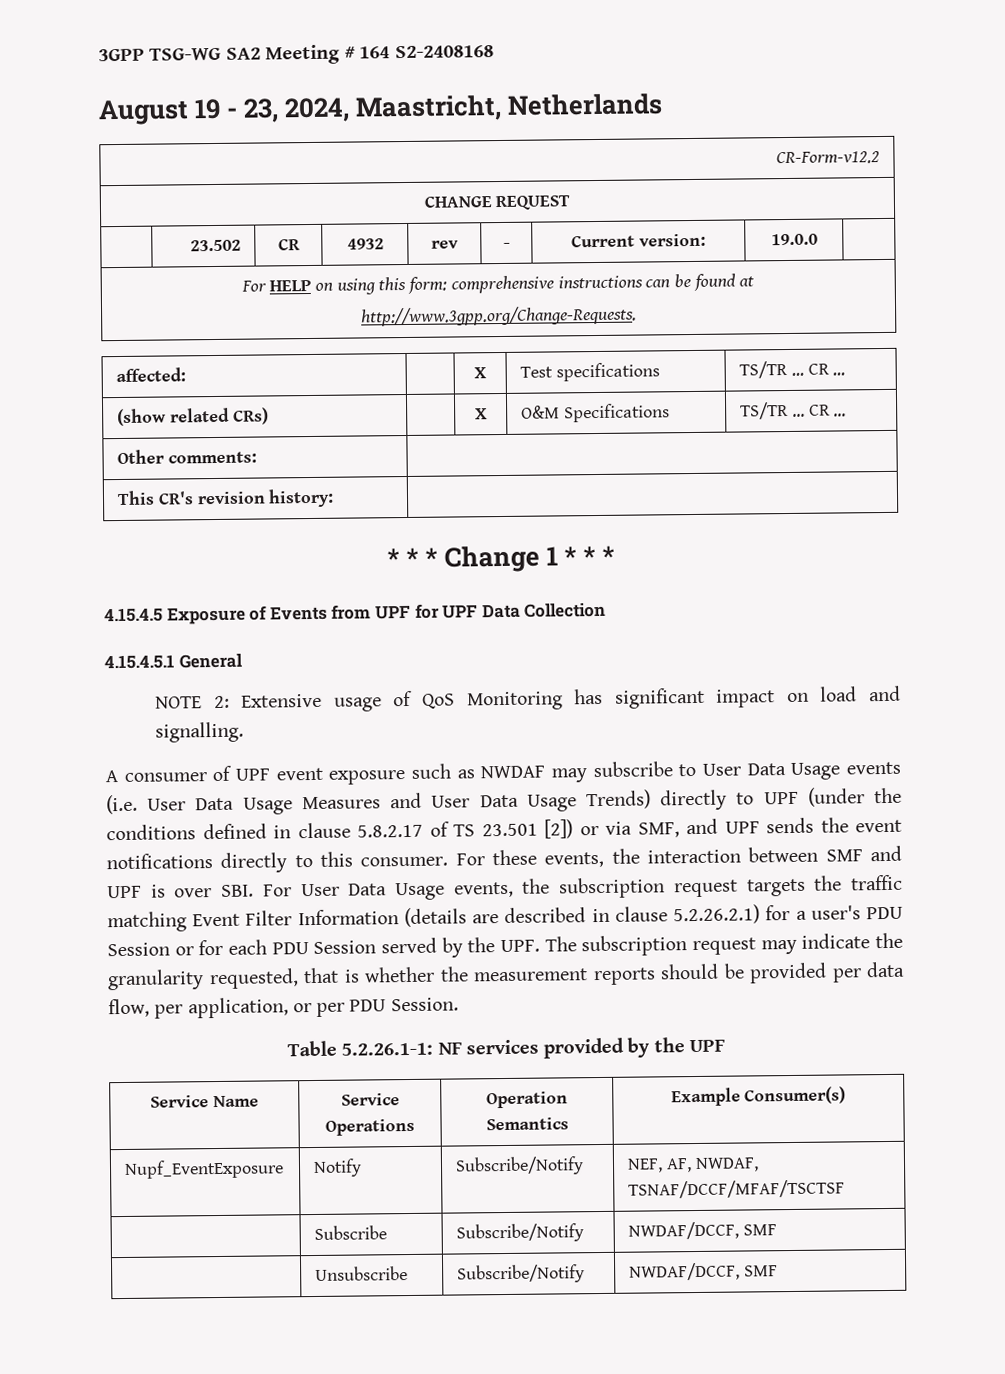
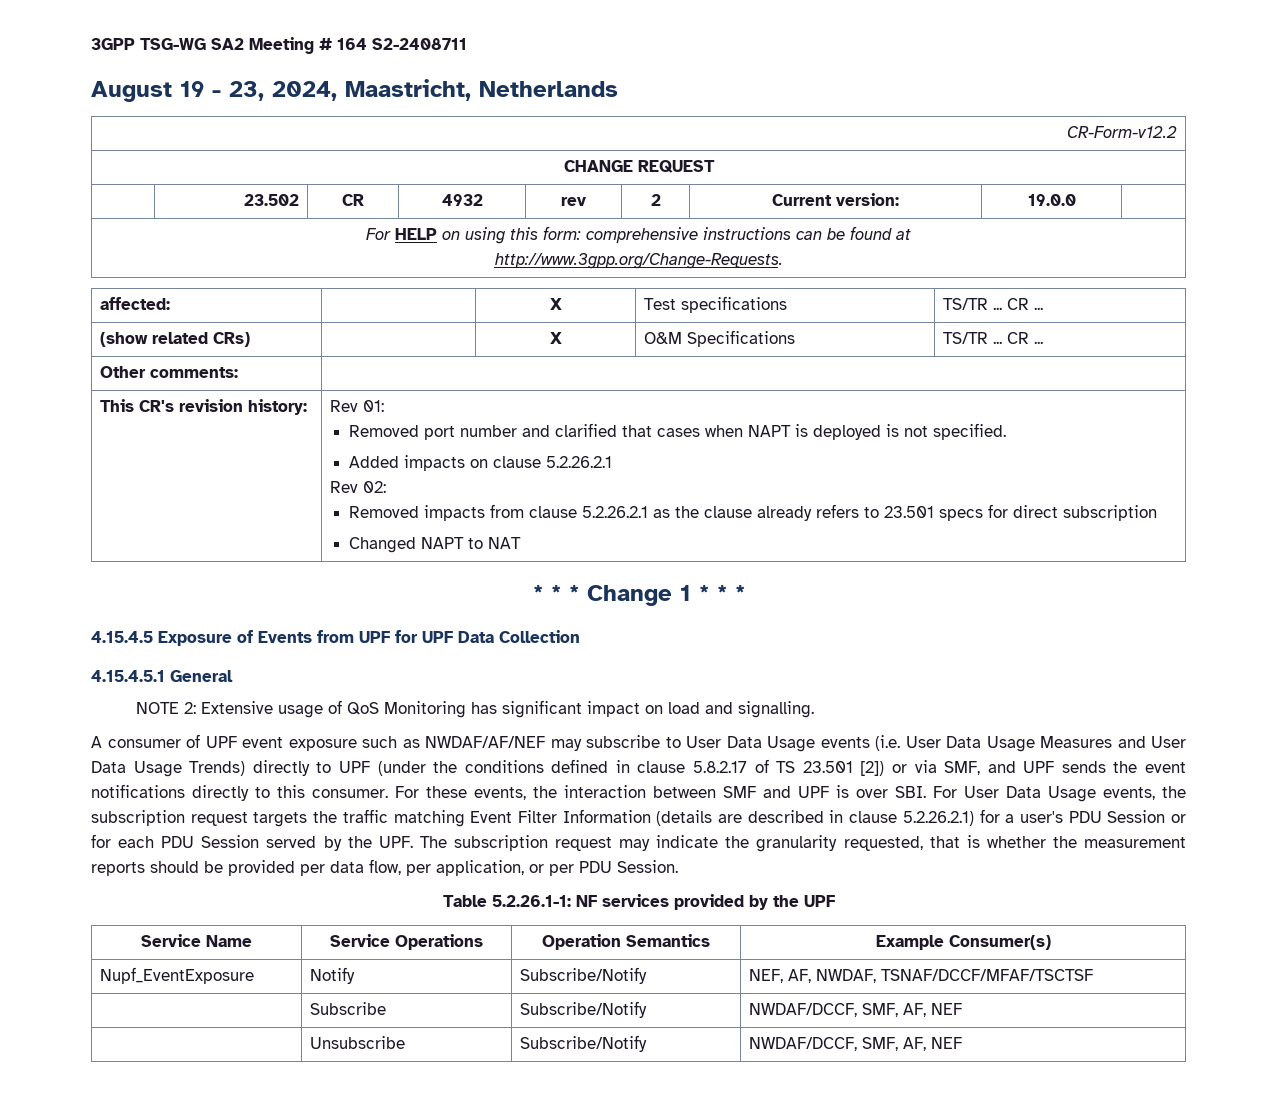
- 3GPP TSG-WG SA2 Meeting # 164 S2-2408168
+ 3GPP TSG-WG SA2 Meeting # 164 S2-2408711
- | 23.502 | CR | 4932 | rev | - | Current version: | 19.0.0 |
+ | 23.502 | CR | 4932 | rev | 2 | Current version: | 19.0.0 |
+ Rev 01:
+ Removed port number and clarified that cases when NAPT is deployed is not specified.
+ Added impacts on clause 5.2.26.2.1
+ Rev 02:
+ Removed impacts from clause 5.2.26.2.1 as the clause already refers to 23.501 specs for direct subscription
+ Changed NAPT to NAT
- A consumer of UPF event exposure such as NWDAF may subscribe to User Data Usage events (i.e. User Data Usage Measures and User Data Usage Trends) directly to UPF (under the conditions defined in clause 5.8.2.17 of TS 23.501 [2]) or via SMF, and UPF sends the event notifications directly to this consumer.
+ A consumer of UPF event exposure such as NWDAF/AF/NEF may subscribe to User Data Usage events (i.e. User Data Usage Measures and User Data Usage Trends) directly to UPF (under the conditions defined in clause 5.8.2.17 of TS 23.501 [2]) or via SMF, and UPF sends the event notifications directly to this consumer.
- | Subscribe | Subscribe/Notify | NWDAF/DCCF, SMF
+ | Subscribe | Subscribe/Notify | NWDAF/DCCF, SMF, AF, NEF
- | Unsubscribe | Subscribe/Notify | NWDAF/DCCF, SMF
+ | Unsubscribe | Subscribe/Notify | NWDAF/DCCF, SMF, AF, NEF

